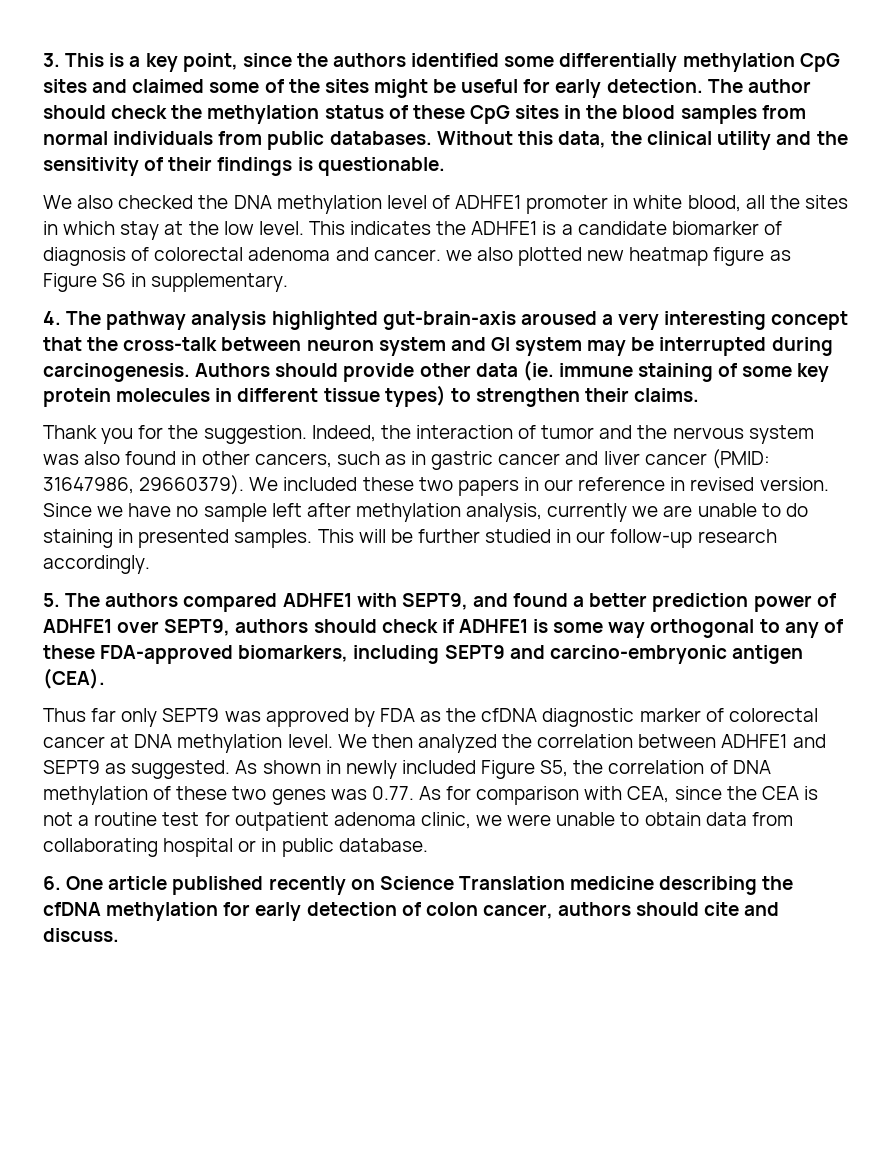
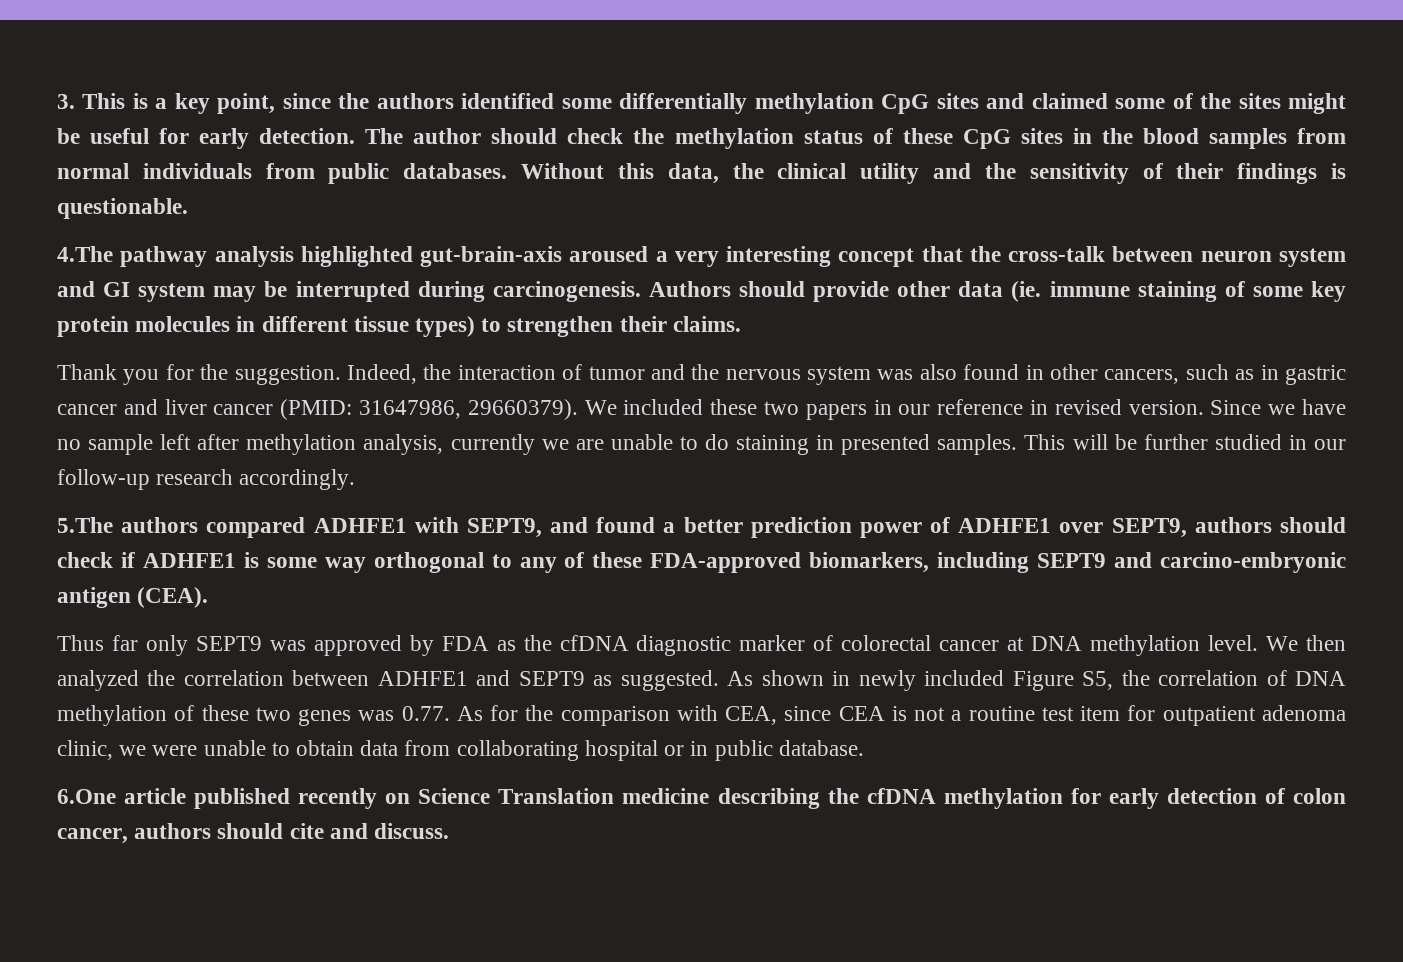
- We also checked the DNA methylation level of ADHFE1 promoter in white blood, all the sites in which stay at the low level. This indicates the ADHFE1 is a candidate biomarker of diagnosis of colorectal adenoma and cancer. we also plotted new heatmap figure as Figure S6 in supplementary.
- 4. The pathway analysis highlighted gut-brain-axis aroused a very interesting concept that the cross-talk between neuron system and GI system may be interrupted during carcinogenesis.
+ 4.The pathway analysis highlighted gut-brain-axis aroused a very interesting concept that the cross-talk between neuron system and GI system may be interrupted during carcinogenesis.
- 5. The authors compared ADHFE1 with SEPT9, and found a better prediction power of ADHFE1 over SEPT9, authors should check if ADHFE1 is some way orthogonal to any of these FDA-approved biomarkers, including SEPT9 and carcino-embryonic antigen (CEA).
+ 5.The authors compared ADHFE1 with SEPT9, and found a better prediction power of ADHFE1 over SEPT9, authors should check if ADHFE1 is some way orthogonal to any of these FDA-approved biomarkers, including SEPT9 and carcino-embryonic antigen (CEA).
- As shown in newly included Figure S5, the correlation of DNA methylation of these two genes was 0.77. As for comparison with CEA, since the CEA is not a routine test for outpatient adenoma clinic, we were unable to obtain data from collaborating hospital or in public database.
+ As shown in newly included Figure S5, the correlation of DNA methylation of these two genes was 0.77. As for the comparison with CEA, since CEA is not a routine test item for outpatient adenoma clinic, we were unable to obtain data from collaborating hospital or in public database.
- 6. One article published recently on Science Translation medicine describing the cfDNA methylation for early detection of colon cancer, authors should cite and discuss.
+ 6.One article published recently on Science Translation medicine describing the cfDNA methylation for early detection of colon cancer, authors should cite and discuss.

